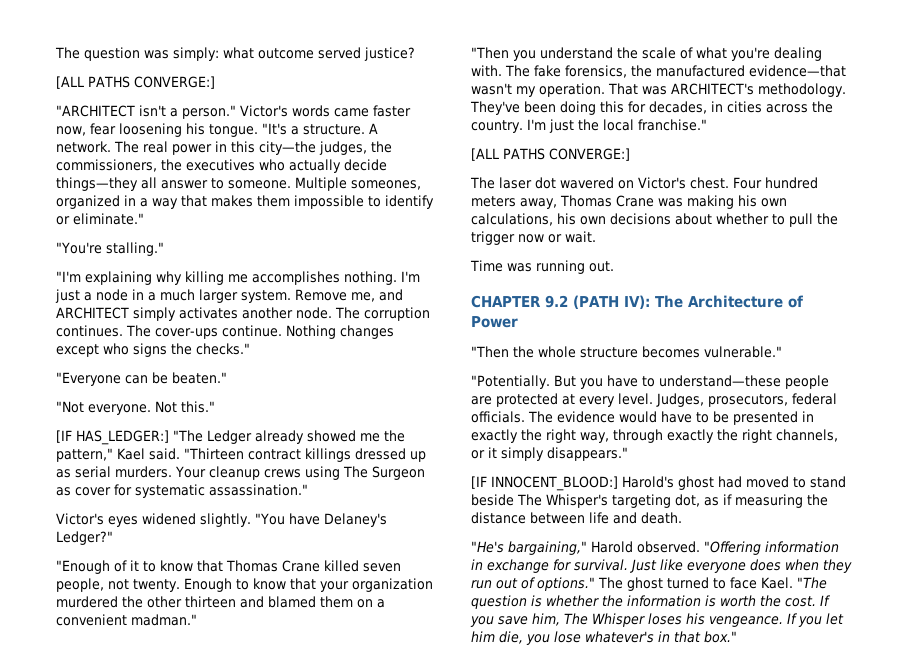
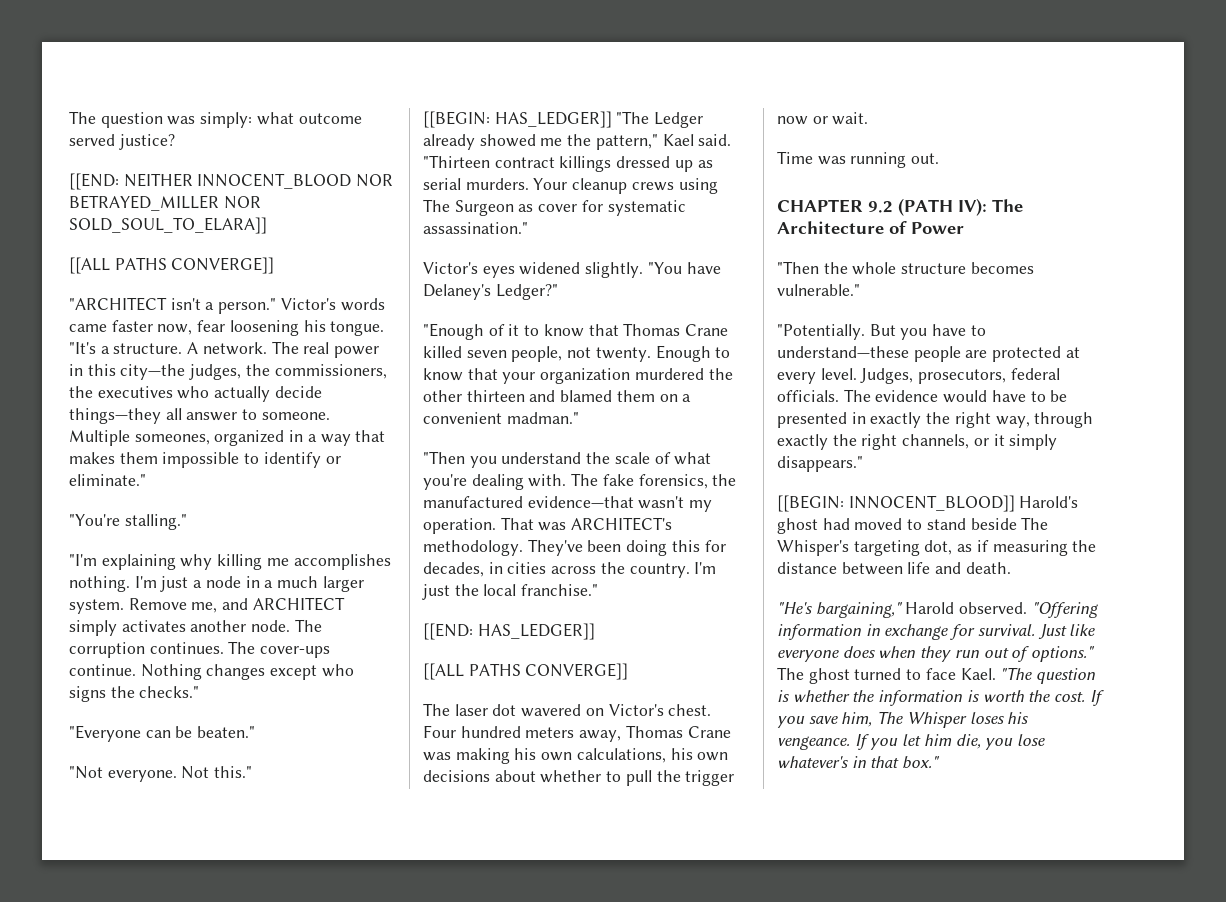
  The question was simply: what outcome served justice?
- [ALL PATHS CONVERGE:]
+ [[END: NEITHER INNOCENT_BLOOD NOR BETRAYED_MILLER NOR SOLD_SOUL_TO_ELARA]]
+ [[ALL PATHS CONVERGE]]
- [IF HAS_LEDGER:] "The Ledger already showed me the pattern," Kael said.
+ [[BEGIN: HAS_LEDGER]] "The Ledger already showed me the pattern," Kael said.
  I'm just the local franchise."
- [ALL PATHS CONVERGE:]
+ [[END: HAS_LEDGER]]
+ [[ALL PATHS CONVERGE]]
- [IF INNOCENT_BLOOD:] Harold's ghost had moved to stand beside The Whisper's targeting dot, as if measuring the distance between life and death.
+ [[BEGIN: INNOCENT_BLOOD]] Harold's ghost had moved to stand beside The Whisper's targeting dot, as if measuring the distance between life and death.

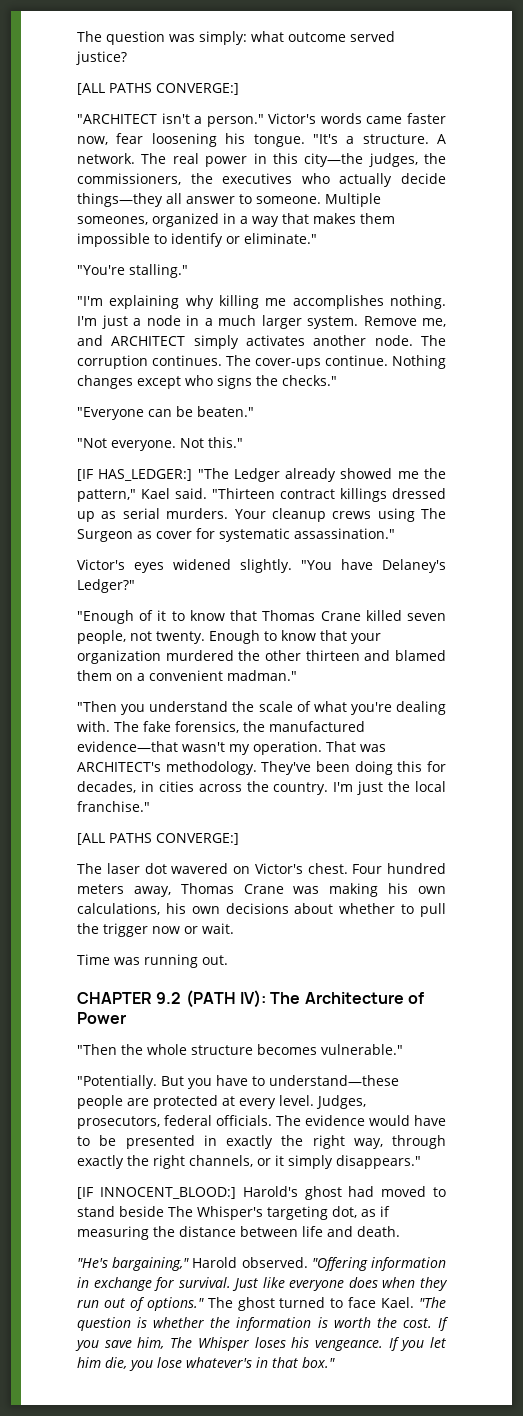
  The question was simply: what outcome served justice?
- [[END: NEITHER INNOCENT_BLOOD NOR BETRAYED_MILLER NOR SOLD_SOUL_TO_ELARA]]
- [[ALL PATHS CONVERGE]]
+ [ALL PATHS CONVERGE:]
- [[BEGIN: HAS_LEDGER]] "The Ledger already showed me the pattern," Kael said.
+ [IF HAS_LEDGER:] "The Ledger already showed me the pattern," Kael said.
  I'm just the local franchise."
- [[END: HAS_LEDGER]]
- [[ALL PATHS CONVERGE]]
+ [ALL PATHS CONVERGE:]
- [[BEGIN: INNOCENT_BLOOD]] Harold's ghost had moved to stand beside The Whisper's targeting dot, as if measuring the distance between life and death.
+ [IF INNOCENT_BLOOD:] Harold's ghost had moved to stand beside The Whisper's targeting dot, as if measuring the distance between life and death.

